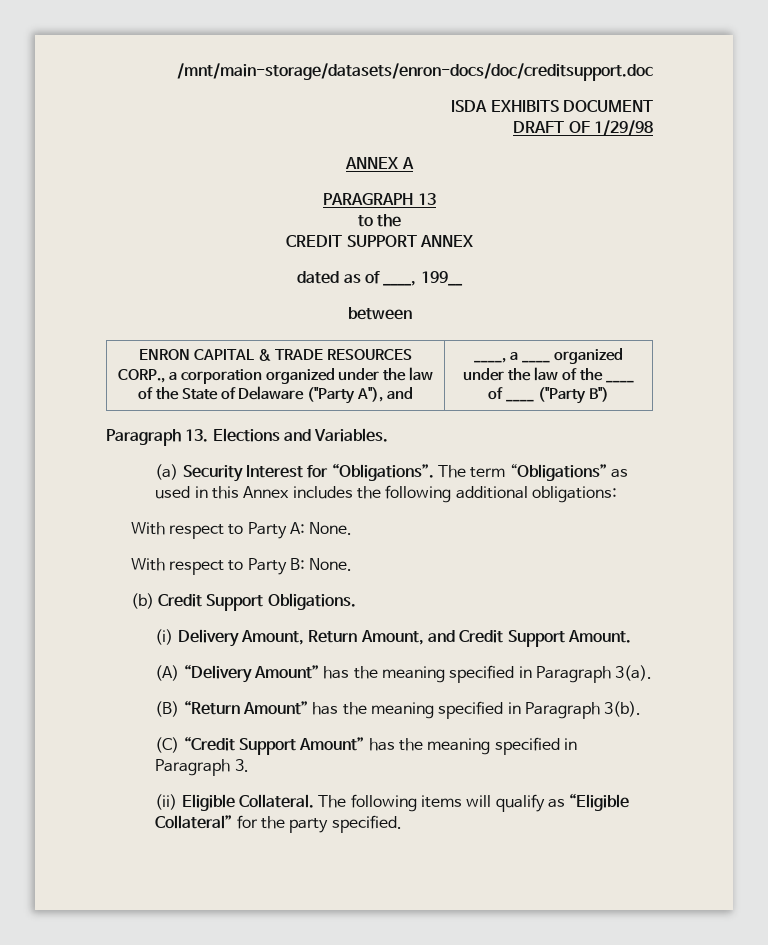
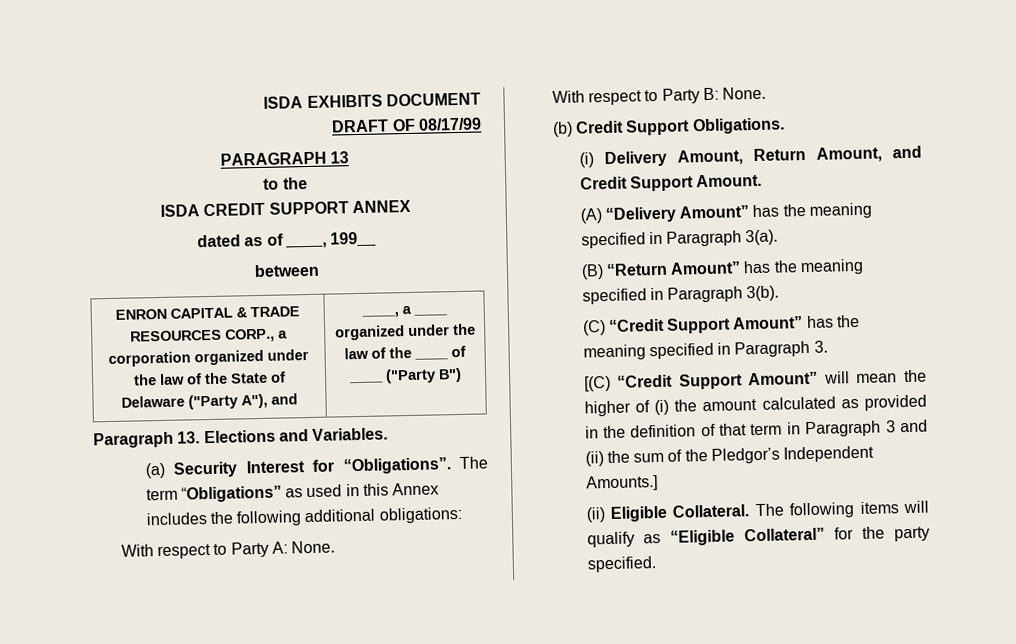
- /mnt/main-storage/datasets/enron-docs/doc/creditsupport.doc
- DRAFT OF 1/29/98
- ANNEX A
+ DRAFT OF 08/17/99
- CREDIT SUPPORT ANNEX
+ ISDA CREDIT SUPPORT ANNEX
+ [(C) “Credit Support Amount” will mean the higher of (i) the amount calculated as provided in the definition of that term in Paragraph 3 and (ii) the sum of the Pledgor’s Independent Amounts.]

